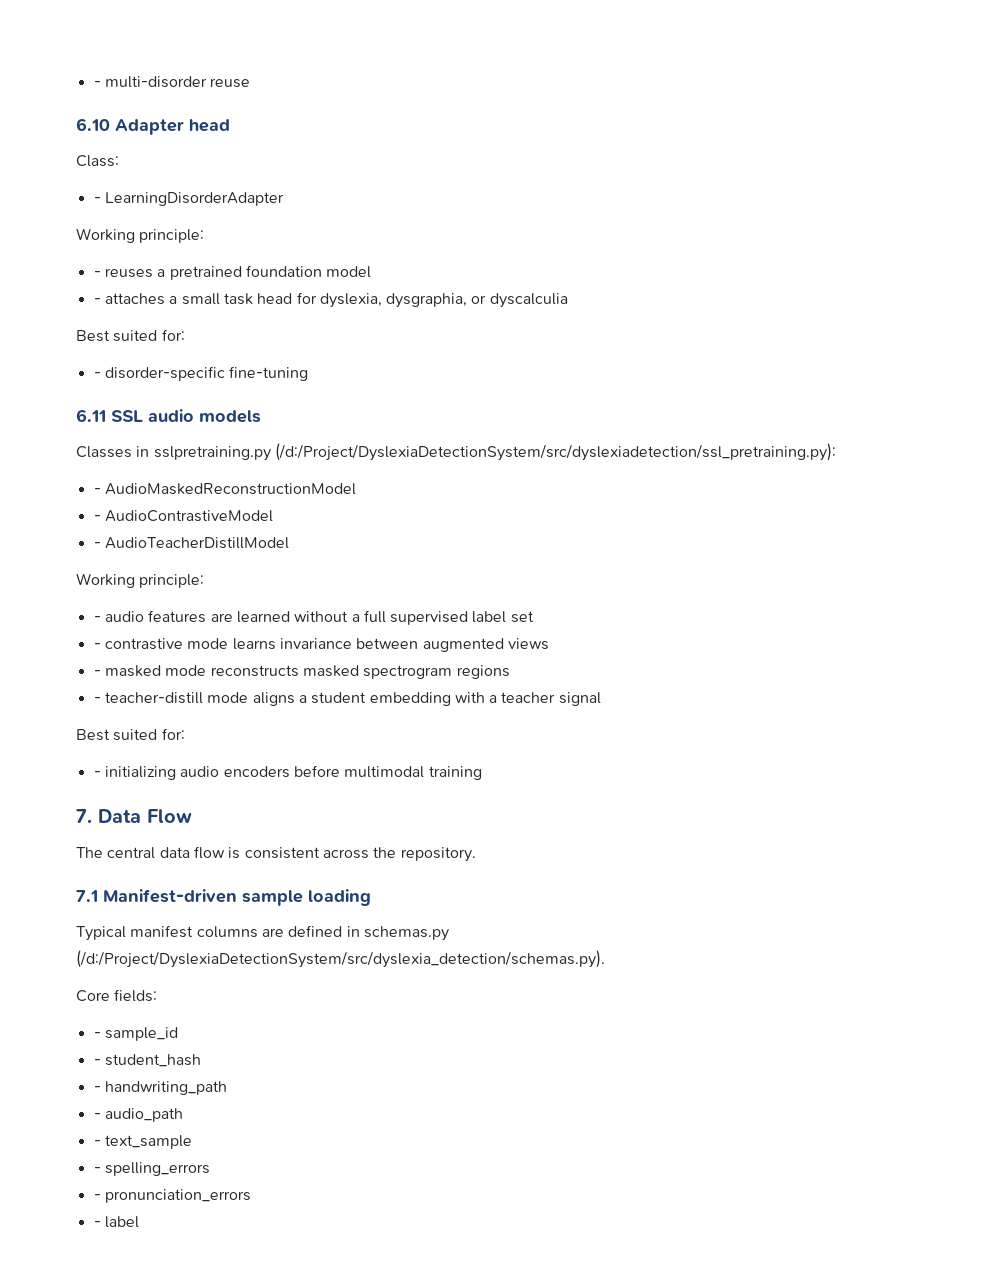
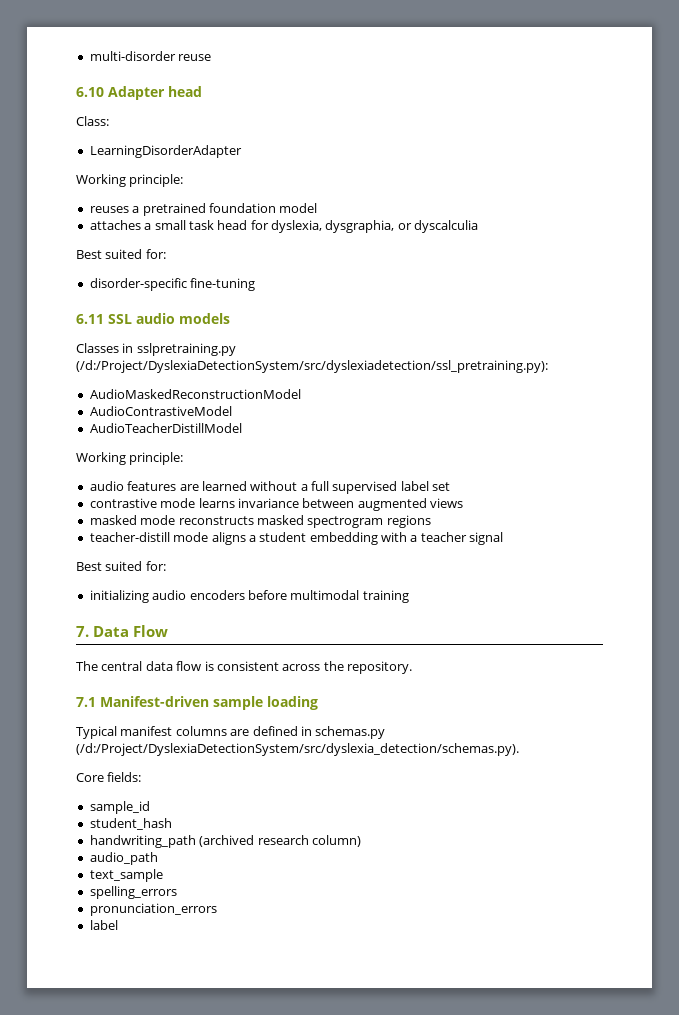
- - multi-disorder reuse
+ multi-disorder reuse
- - LearningDisorderAdapter
+ LearningDisorderAdapter
- - reuses a pretrained foundation model
+ reuses a pretrained foundation model
- - attaches a small task head for dyslexia, dysgraphia, or dyscalculia
+ attaches a small task head for dyslexia, dysgraphia, or dyscalculia
- - disorder-specific fine-tuning
+ disorder-specific fine-tuning
- - AudioMaskedReconstructionModel
+ AudioMaskedReconstructionModel
- - AudioContrastiveModel
+ AudioContrastiveModel
- - AudioTeacherDistillModel
+ AudioTeacherDistillModel
- - audio features are learned without a full supervised label set
+ audio features are learned without a full supervised label set
- - contrastive mode learns invariance between augmented views
+ contrastive mode learns invariance between augmented views
- - masked mode reconstructs masked spectrogram regions
+ masked mode reconstructs masked spectrogram regions
- - teacher-distill mode aligns a student embedding with a teacher signal
+ teacher-distill mode aligns a student embedding with a teacher signal
- - initializing audio encoders before multimodal training
+ initializing audio encoders before multimodal training
- - sample_id
+ sample_id
- - student_hash
+ student_hash
- - handwriting_path
- - audio_path
+ handwriting_path (archived research column)
+ audio_path
- - text_sample
+ text_sample
- - spelling_errors
+ spelling_errors
- - pronunciation_errors
- - label
+ pronunciation_errors
+ label

